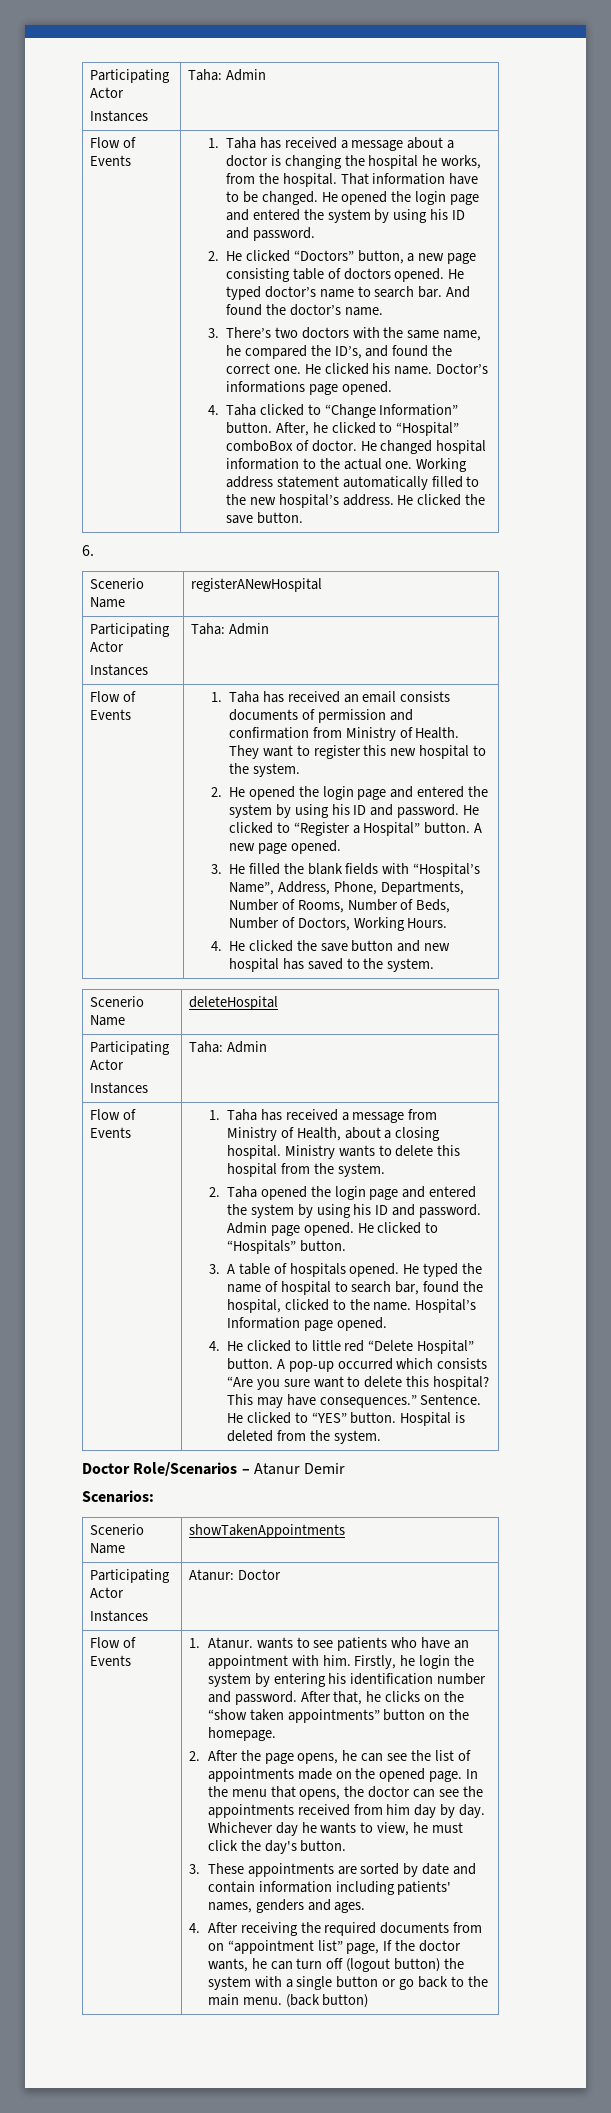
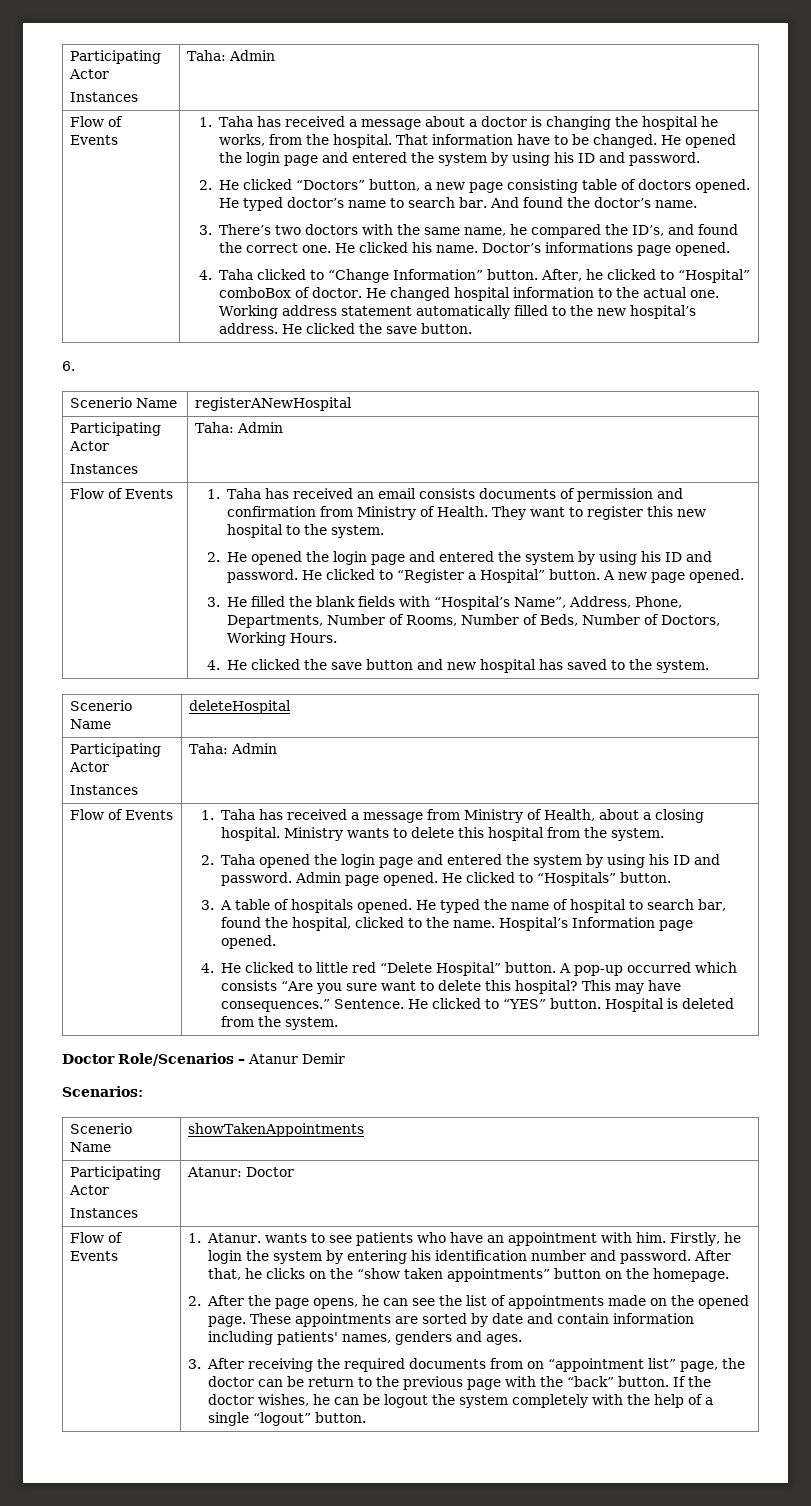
- In the menu that opens, the doctor can see the appointments received from him day by day. Whichever day he wants to view, he must click the day's button.
- 3. These appointments are sorted by date and contain information including patients' names, genders and ages.
+ These appointments are sorted by date and contain information including patients' names, genders and ages.
- 4. After receiving the required documents from on “appointment list” page, If the doctor wants, he can turn off (logout button) the system with a single button or go back to the main menu. (back button)
+ 3. After receiving the required documents from on “appointment list” page, the doctor can be return to the previous page with the “back” button. If the doctor wishes, he can be logout the system completely with the help of a single “logout” button.

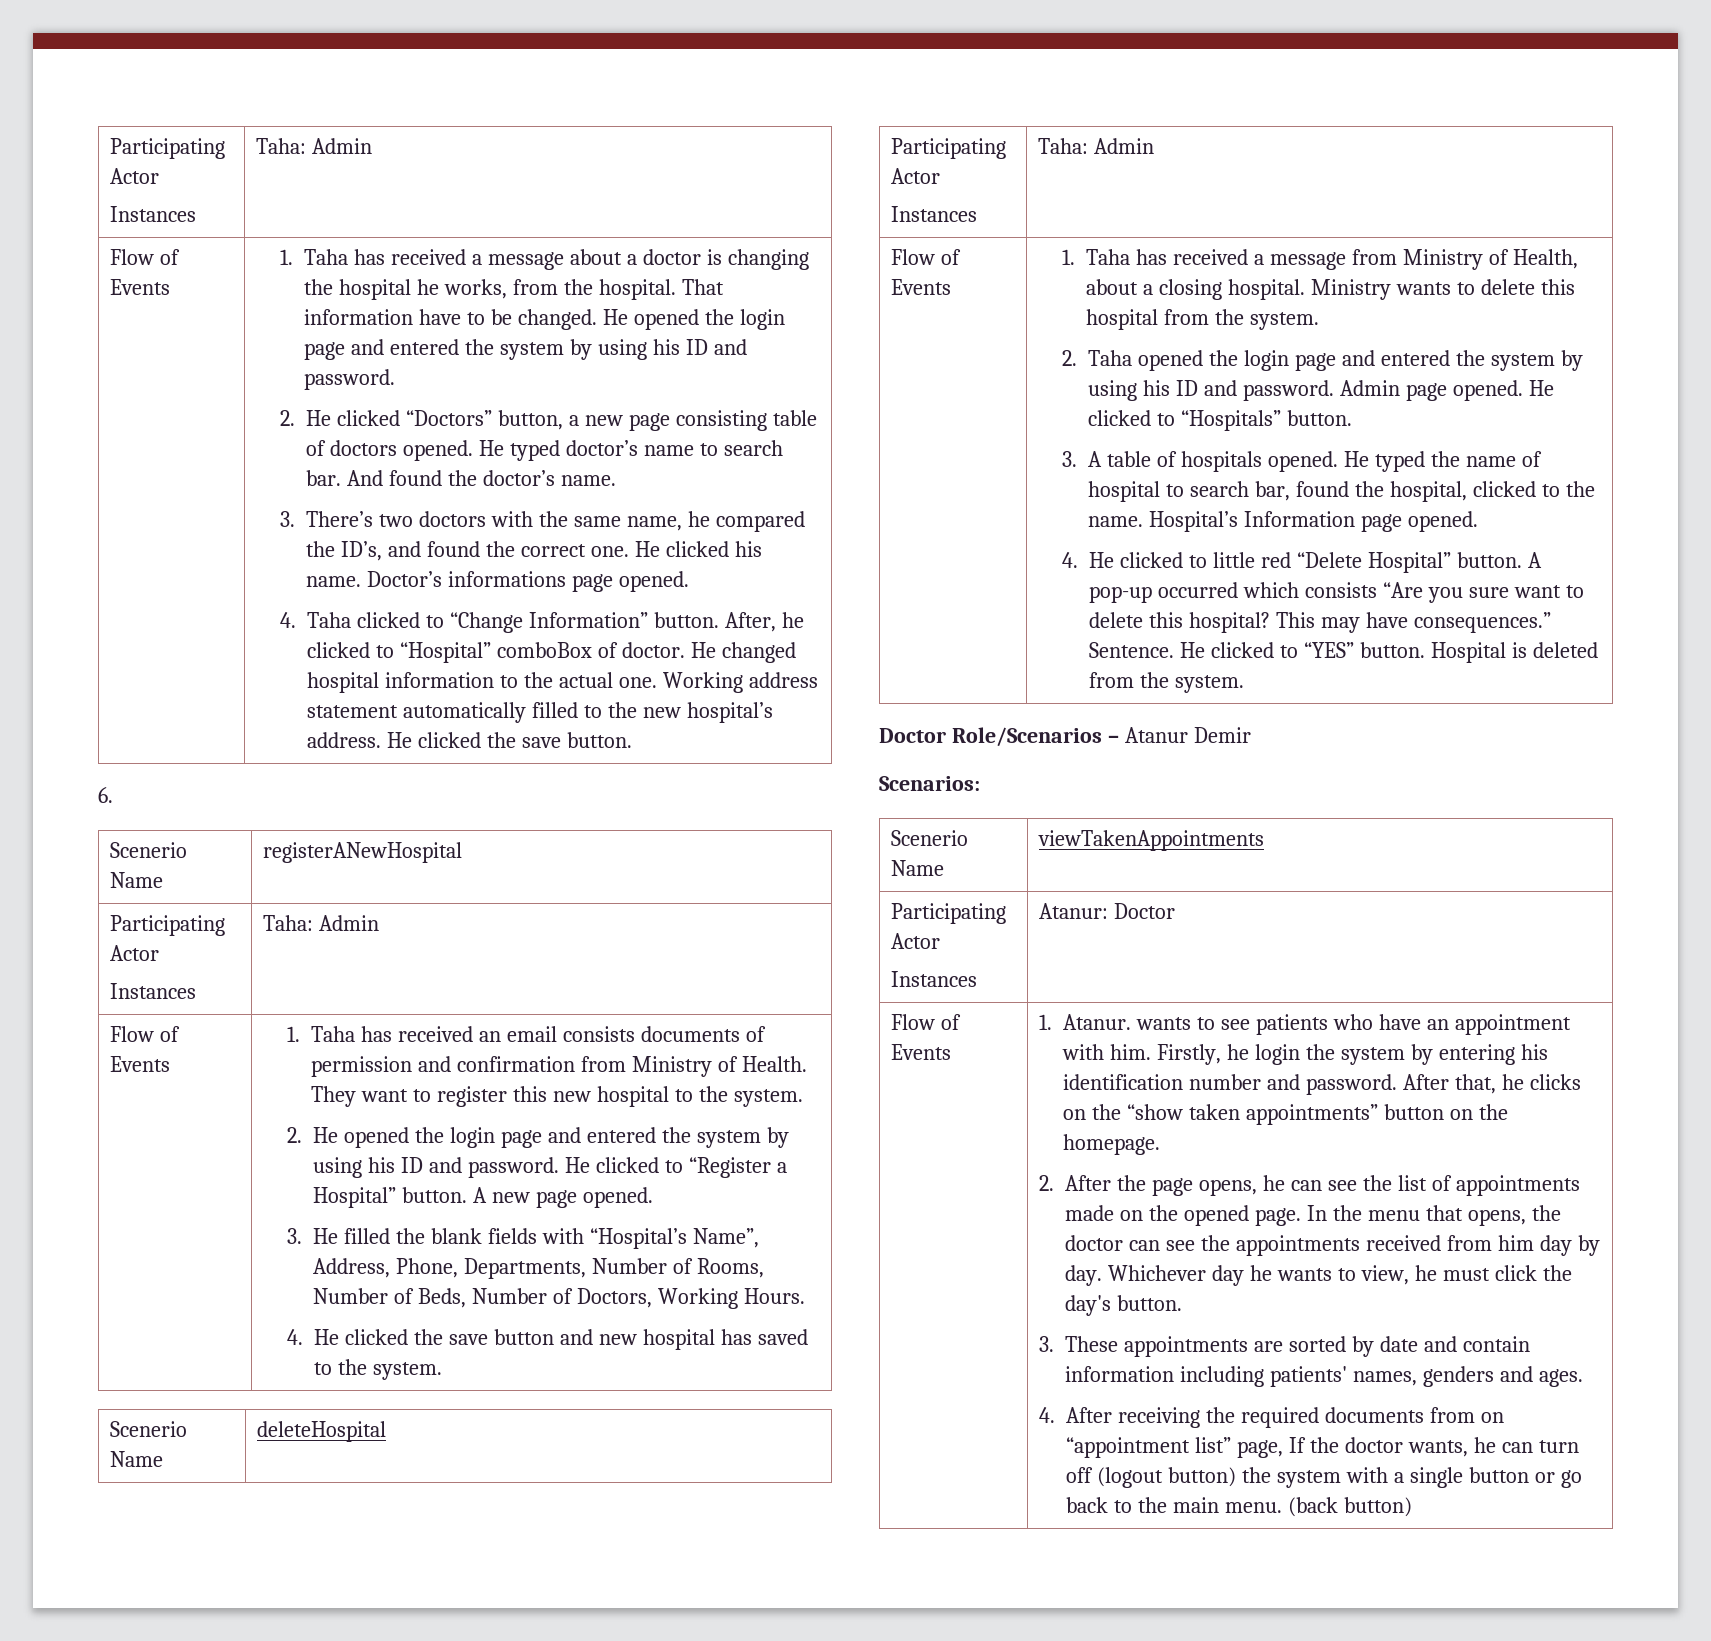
- Scenerio Name | showTakenAppointments
+ Scenerio Name | viewTakenAppointments
- These appointments are sorted by date and contain information including patients' names, genders and ages.
+ In the menu that opens, the doctor can see the appointments received from him day by day. Whichever day he wants to view, he must click the day's button.
+ 3. These appointments are sorted by date and contain information including patients' names, genders and ages.
- 3. After receiving the required documents from on “appointment list” page, the doctor can be return to the previous page with the “back” button. If the doctor wishes, he can be logout the system completely with the help of a single “logout” button.
+ 4. After receiving the required documents from on “appointment list” page, If the doctor wants, he can turn off (logout button) the system with a single button or go back to the main menu. (back button)

